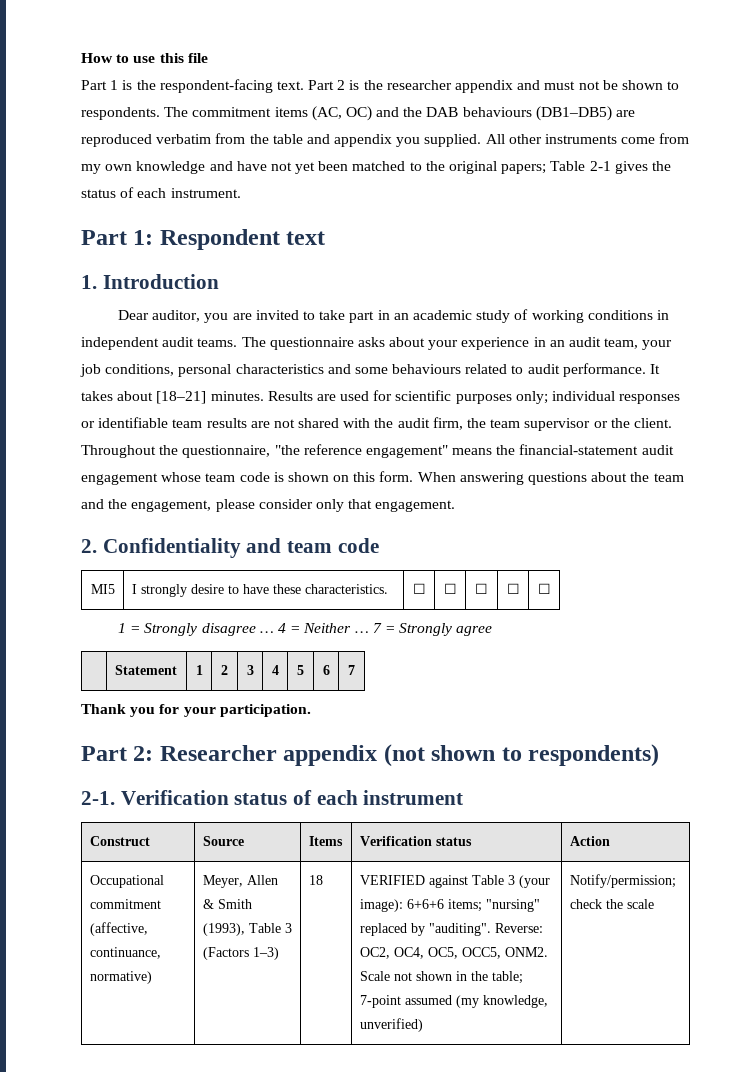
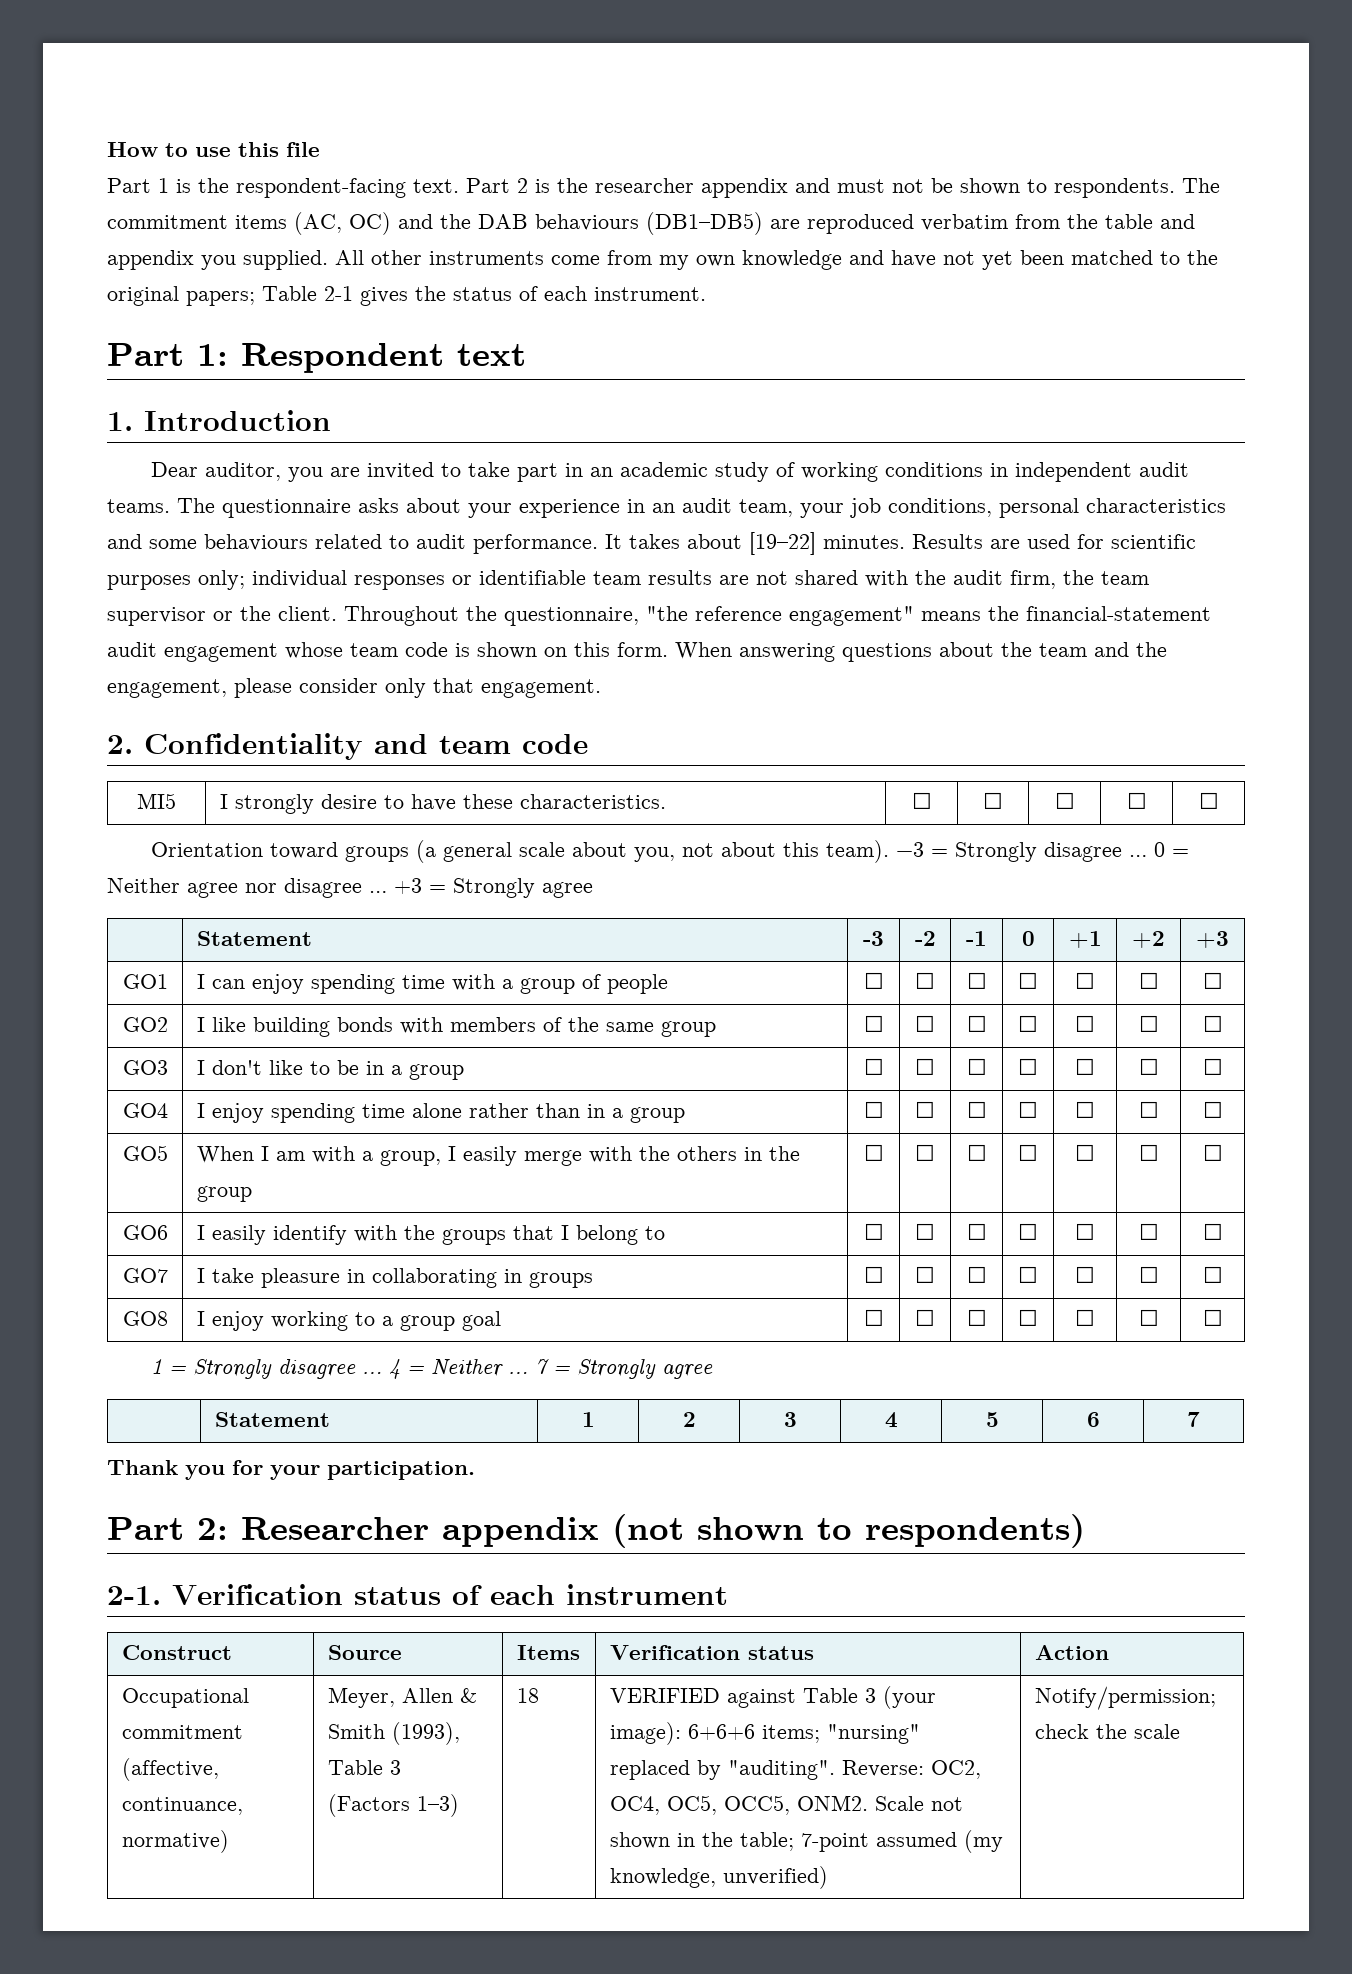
- It takes about [18–21] minutes.
+ It takes about [19–22] minutes.
+ Orientation toward groups (a general scale about you, not about this team). −3 = Strongly disagree … 0 = Neither agree nor disagree … +3 = Strongly agree
+ | Statement | -3 | -2 | -1 | 0 | +1 | +2 | +3
+ GO1 | I can enjoy spending time with a group of people | ☐ | ☐ | ☐ | ☐ | ☐ | ☐ | ☐
+ GO2 | I like building bonds with members of the same group | ☐ | ☐ | ☐ | ☐ | ☐ | ☐ | ☐
+ GO3 | I don't like to be in a group | ☐ | ☐ | ☐ | ☐ | ☐ | ☐ | ☐
+ GO4 | I enjoy spending time alone rather than in a group | ☐ | ☐ | ☐ | ☐ | ☐ | ☐ | ☐
+ GO5 | When I am with a group, I easily merge with the others in the group | ☐ | ☐ | ☐ | ☐ | ☐ | ☐ | ☐
+ GO6 | I easily identify with the groups that I belong to | ☐ | ☐ | ☐ | ☐ | ☐ | ☐ | ☐
+ GO7 | I take pleasure in collaborating in groups | ☐ | ☐ | ☐ | ☐ | ☐ | ☐ | ☐
+ GO8 | I enjoy working to a group goal | ☐ | ☐ | ☐ | ☐ | ☐ | ☐ | ☐

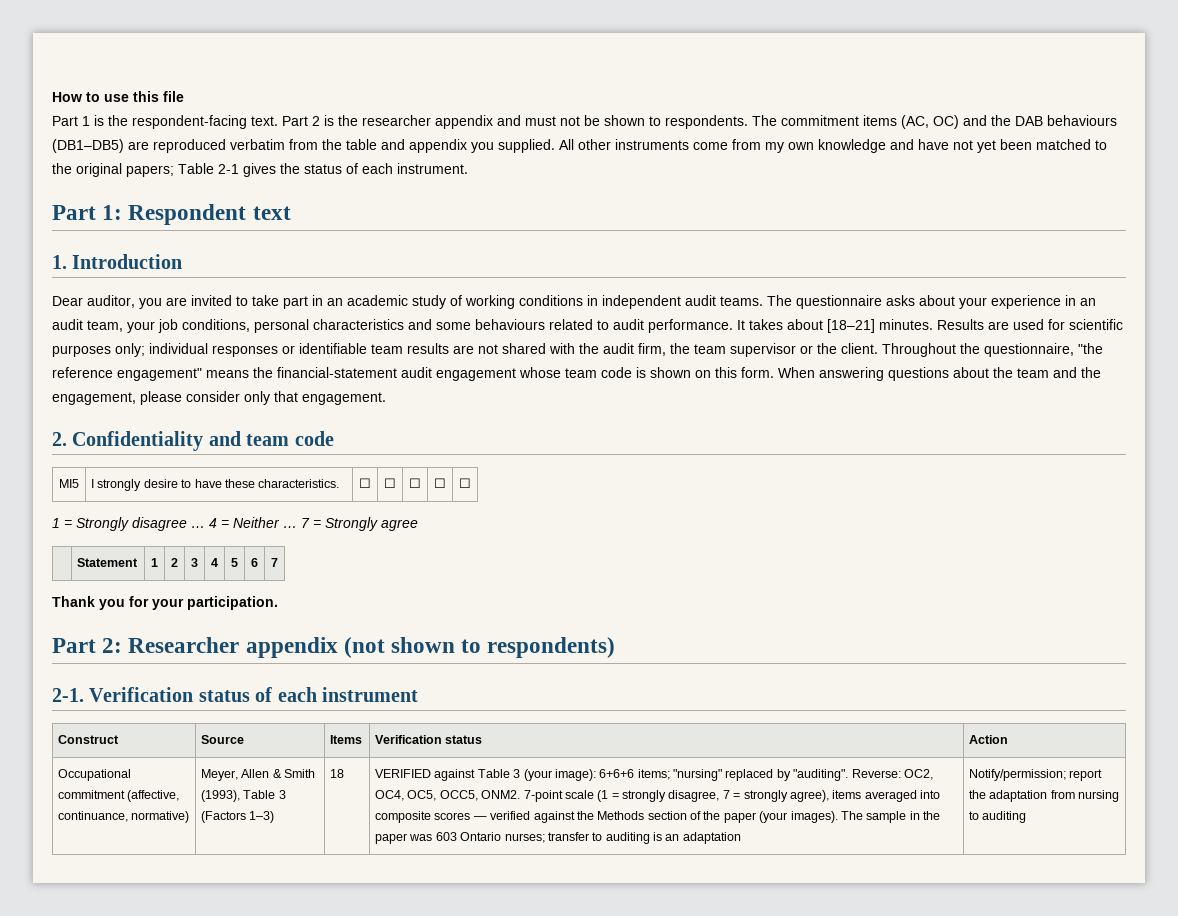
- It takes about [19–22] minutes.
+ It takes about [18–21] minutes.
- Orientation toward groups (a general scale about you, not about this team). −3 = Strongly disagree … 0 = Neither agree nor disagree … +3 = Strongly agree
- | Statement | -3 | -2 | -1 | 0 | +1 | +2 | +3
- GO1 | I can enjoy spending time with a group of people | ☐ | ☐ | ☐ | ☐ | ☐ | ☐ | ☐
- GO2 | I like building bonds with members of the same group | ☐ | ☐ | ☐ | ☐ | ☐ | ☐ | ☐
- GO3 | I don't like to be in a group | ☐ | ☐ | ☐ | ☐ | ☐ | ☐ | ☐
- GO4 | I enjoy spending time alone rather than in a group | ☐ | ☐ | ☐ | ☐ | ☐ | ☐ | ☐
- GO5 | When I am with a group, I easily merge with the others in the group | ☐ | ☐ | ☐ | ☐ | ☐ | ☐ | ☐
- GO6 | I easily identify with the groups that I belong to | ☐ | ☐ | ☐ | ☐ | ☐ | ☐ | ☐
- GO7 | I take pleasure in collaborating in groups | ☐ | ☐ | ☐ | ☐ | ☐ | ☐ | ☐
- GO8 | I enjoy working to a group goal | ☐ | ☐ | ☐ | ☐ | ☐ | ☐ | ☐
- Scale not shown in the table; 7-point assumed (my knowledge, unverified) | Notify/permission; check the scale
+ 7-point scale (1 = strongly disagree, 7 = strongly agree), items averaged into composite scores — verified against the Methods section of the paper (your images). The sample in the paper was 603 Ontario nurses; transfer to auditing is an adaptation | Notify/permission; report the adaptation from nursing to auditing

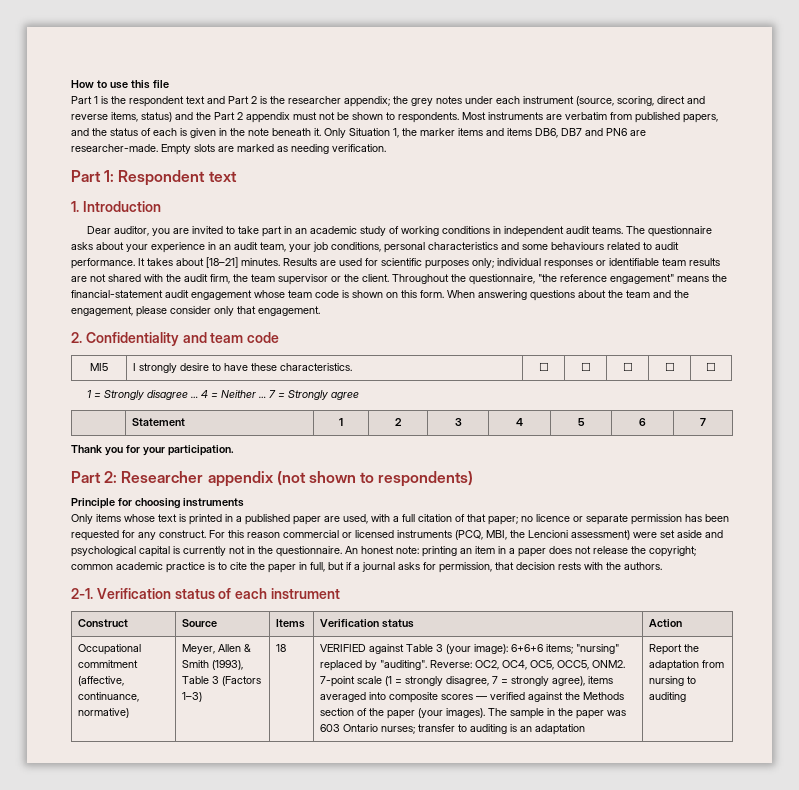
- Part 1 is the respondent-facing text. Part 2 is the researcher appendix and must not be shown to respondents.
+ Part 1 is the respondent text and Part 2 is the researcher appendix; the grey notes under each instrument (source, scoring, direct and reverse items, status) and the Part 2 appendix must not be shown to respondents.
- The commitment items (AC, OC) and the DAB behaviours (DB1–DB5) are reproduced verbatim from the table and appendix you supplied. All other instruments come from my own knowledge and have not yet been matched to the original papers; Table 2-1 gives the status of each instrument.
+ Most instruments are verbatim from published papers, and the status of each is given in the note beneath it. Only Situation 1, the marker items and items DB6, DB7 and PN6 are researcher-made. Empty slots are marked as needing verification.
+ Principle for choosing instruments
+ Only items whose text is printed in a published paper are used, with a full citation of that paper; no licence or separate permission has been requested for any construct. For this reason commercial or licensed instruments (PCQ, MBI, the Lencioni assessment) were set aside and psychological capital is currently not in the questionnaire. An honest note: printing an item in a paper does not release the copyright; common academic practice is to cite the paper in full, but if a journal asks for permission, that decision rests with the authors.
- Notify/permission; report the adaptation from nursing to auditing
+ Report the adaptation from nursing to auditing

